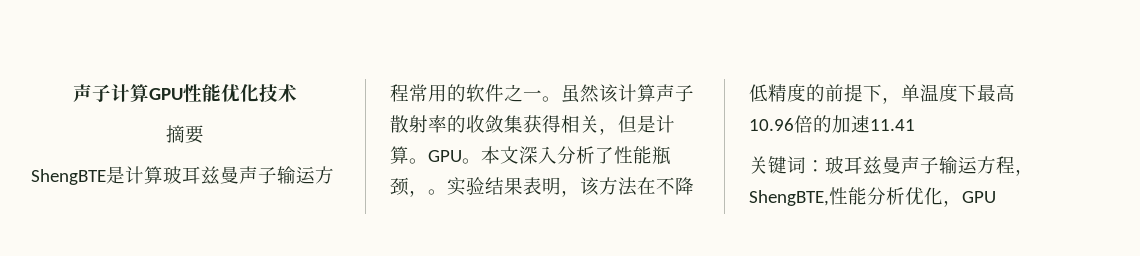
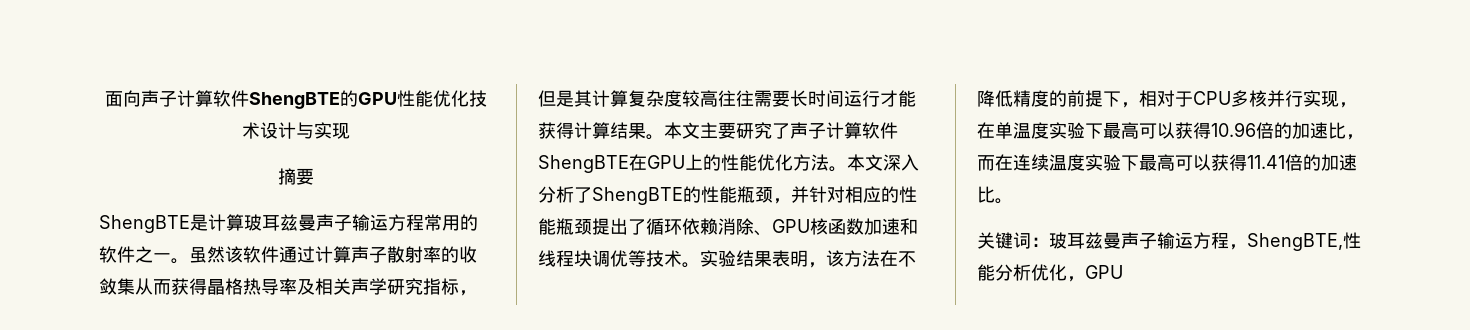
- 声子计算GPU性能优化技术
+ 面向声子计算软件ShengBTE的GPU性能优化技术设计与实现
- 虽然该计算声子散射率的收敛集获得相关，但是计算。GPU。
+ 虽然该软件通过计算声子散射率的收敛集从而获得晶格热导率及相关声学研究指标，但是其计算复杂度较高往往需要长时间运行才能获得计算结果。本文主要研究了声子计算软件ShengBTE在GPU上的性能优化方法。
- 本文深入分析了性能瓶颈，。
+ 本文深入分析了ShengBTE的性能瓶颈，并针对相应的性能瓶颈提出了循环依赖消除、GPU核函数加速和线程块调优等技术。
- 实验结果表明，该方法在不降低精度的前提下，单温度下最高10.96倍的加速11.41
+ 实验结果表明，该方法在不降低精度的前提下，相对于CPU多核并行实现，在单温度实验下最高可以获得10.96倍的加速比，而在连续温度实验下最高可以获得11.41倍的加速比。

